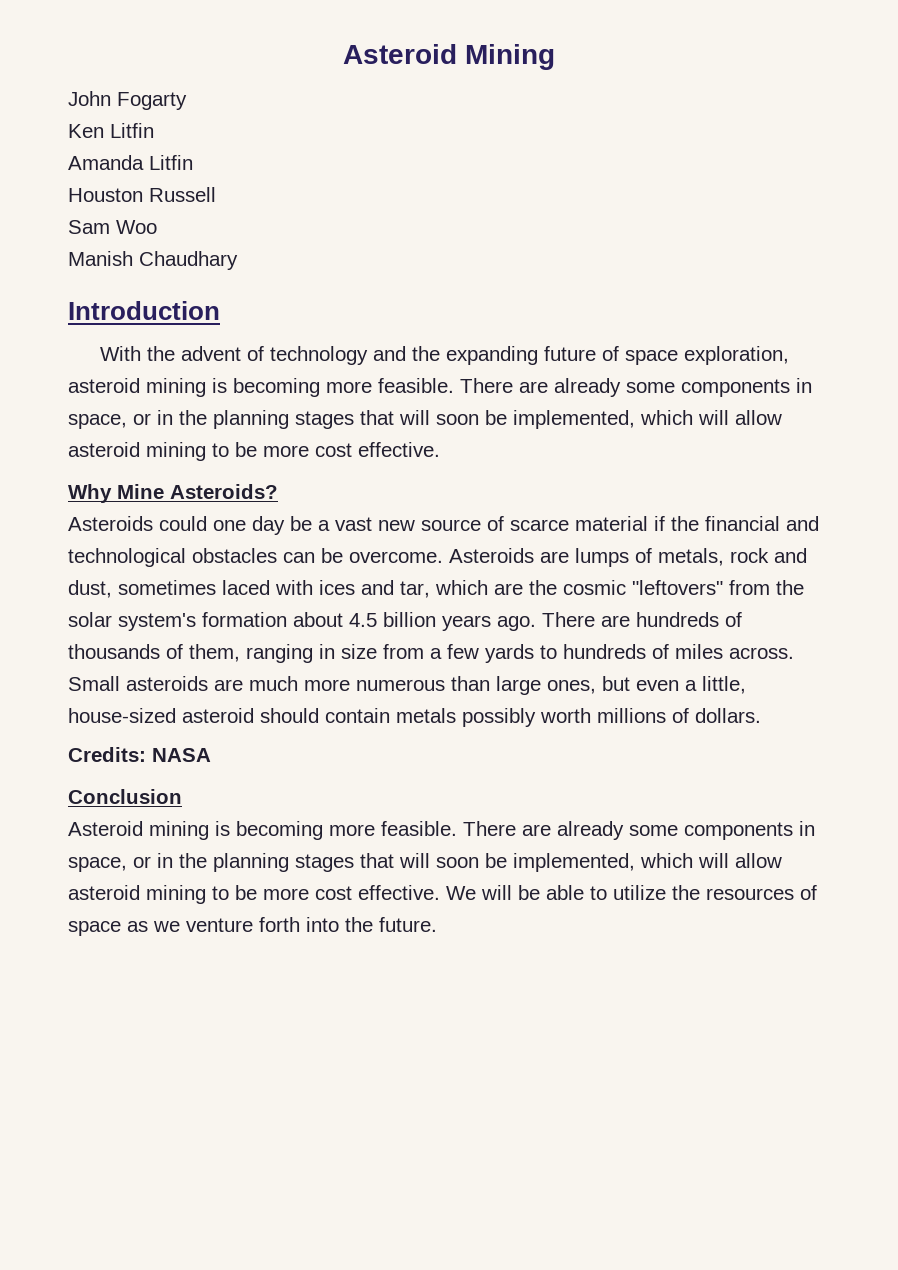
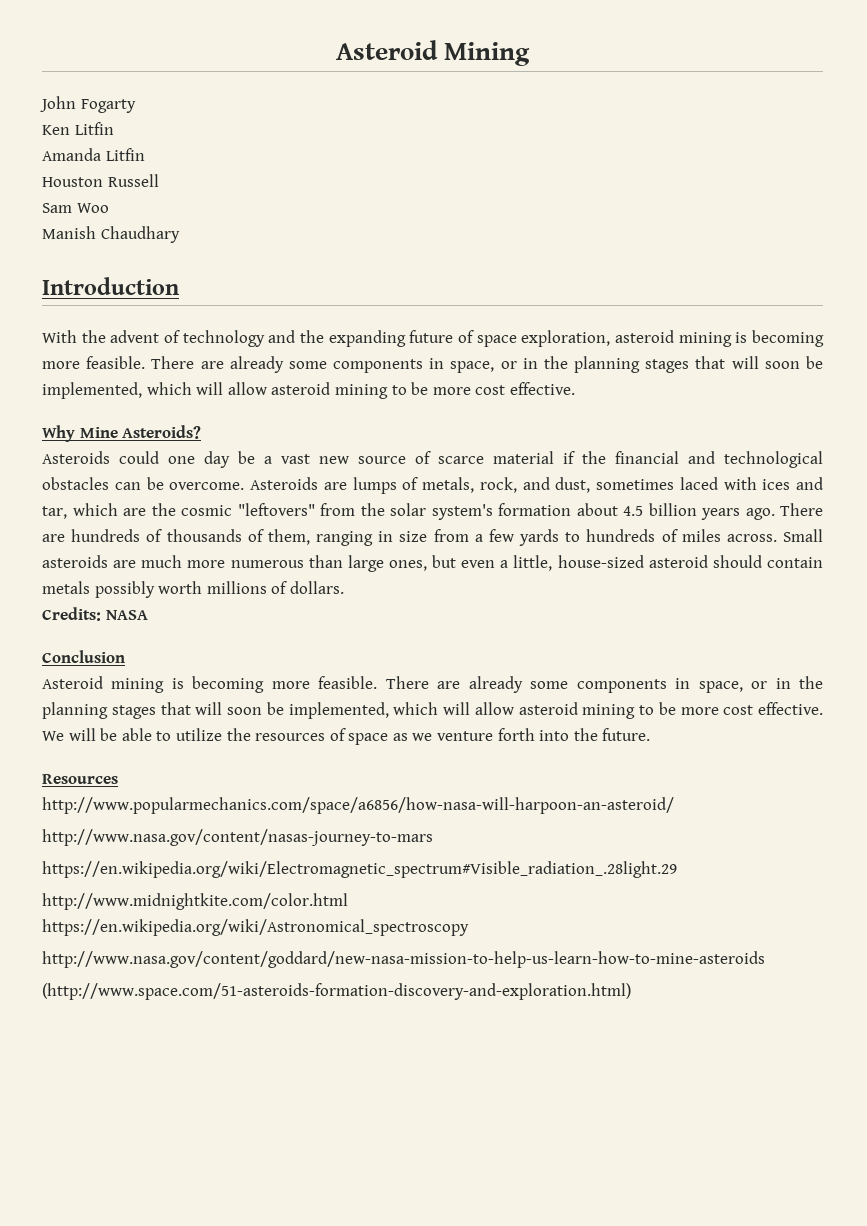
- Asteroids are lumps of metals, rock and dust, sometimes laced with ices and tar, which are the cosmic "leftovers" from the solar system's formation about 4.5 billion years ago.
+ Asteroids are lumps of metals, rock, and dust, sometimes laced with ices and tar, which are the cosmic "leftovers" from the solar system's formation about 4.5 billion years ago.
+ Resources
+ http://www.popularmechanics.com/space/a6856/how-nasa-will-harpoon-an-asteroid/
+ http://www.nasa.gov/content/nasas-journey-to-mars
+ https://en.wikipedia.org/wiki/Electromagnetic_spectrum#Visible_radiation_.28light.29
+ http://www.midnightkite.com/color.html
+ https://en.wikipedia.org/wiki/Astronomical_spectroscopy
+ http://www.nasa.gov/content/goddard/new-nasa-mission-to-help-us-learn-how-to-mine-asteroids
+ (http://www.space.com/51-asteroids-formation-discovery-and-exploration.html)

